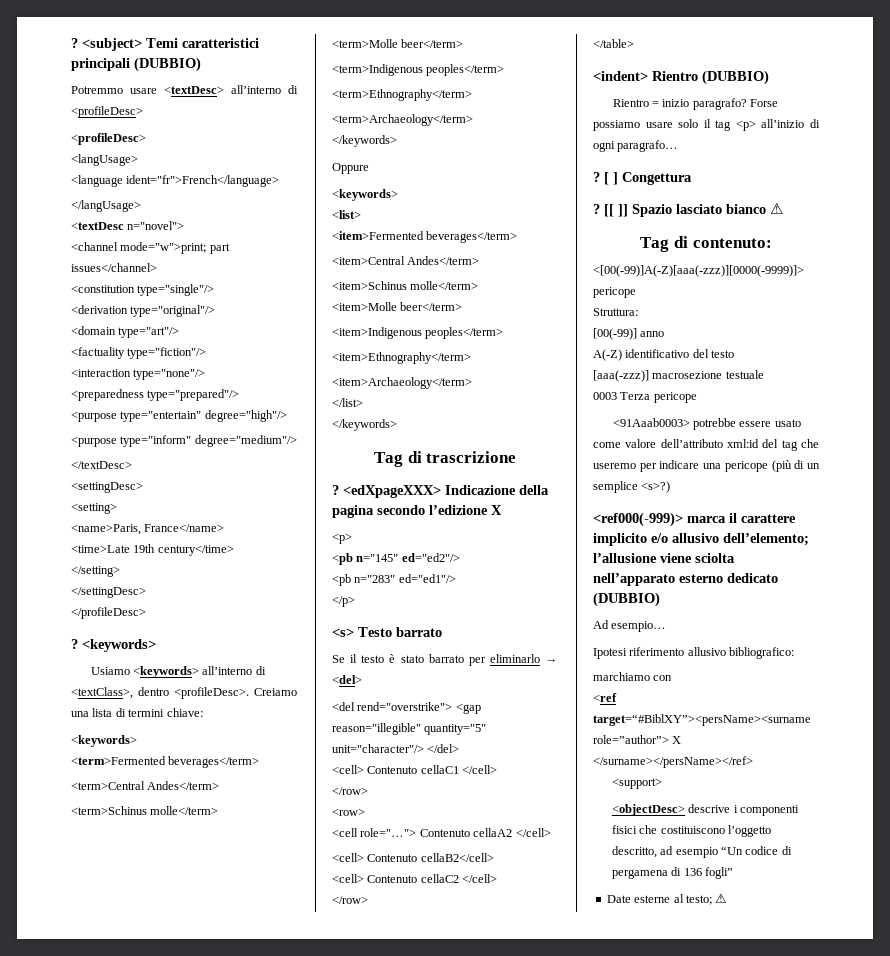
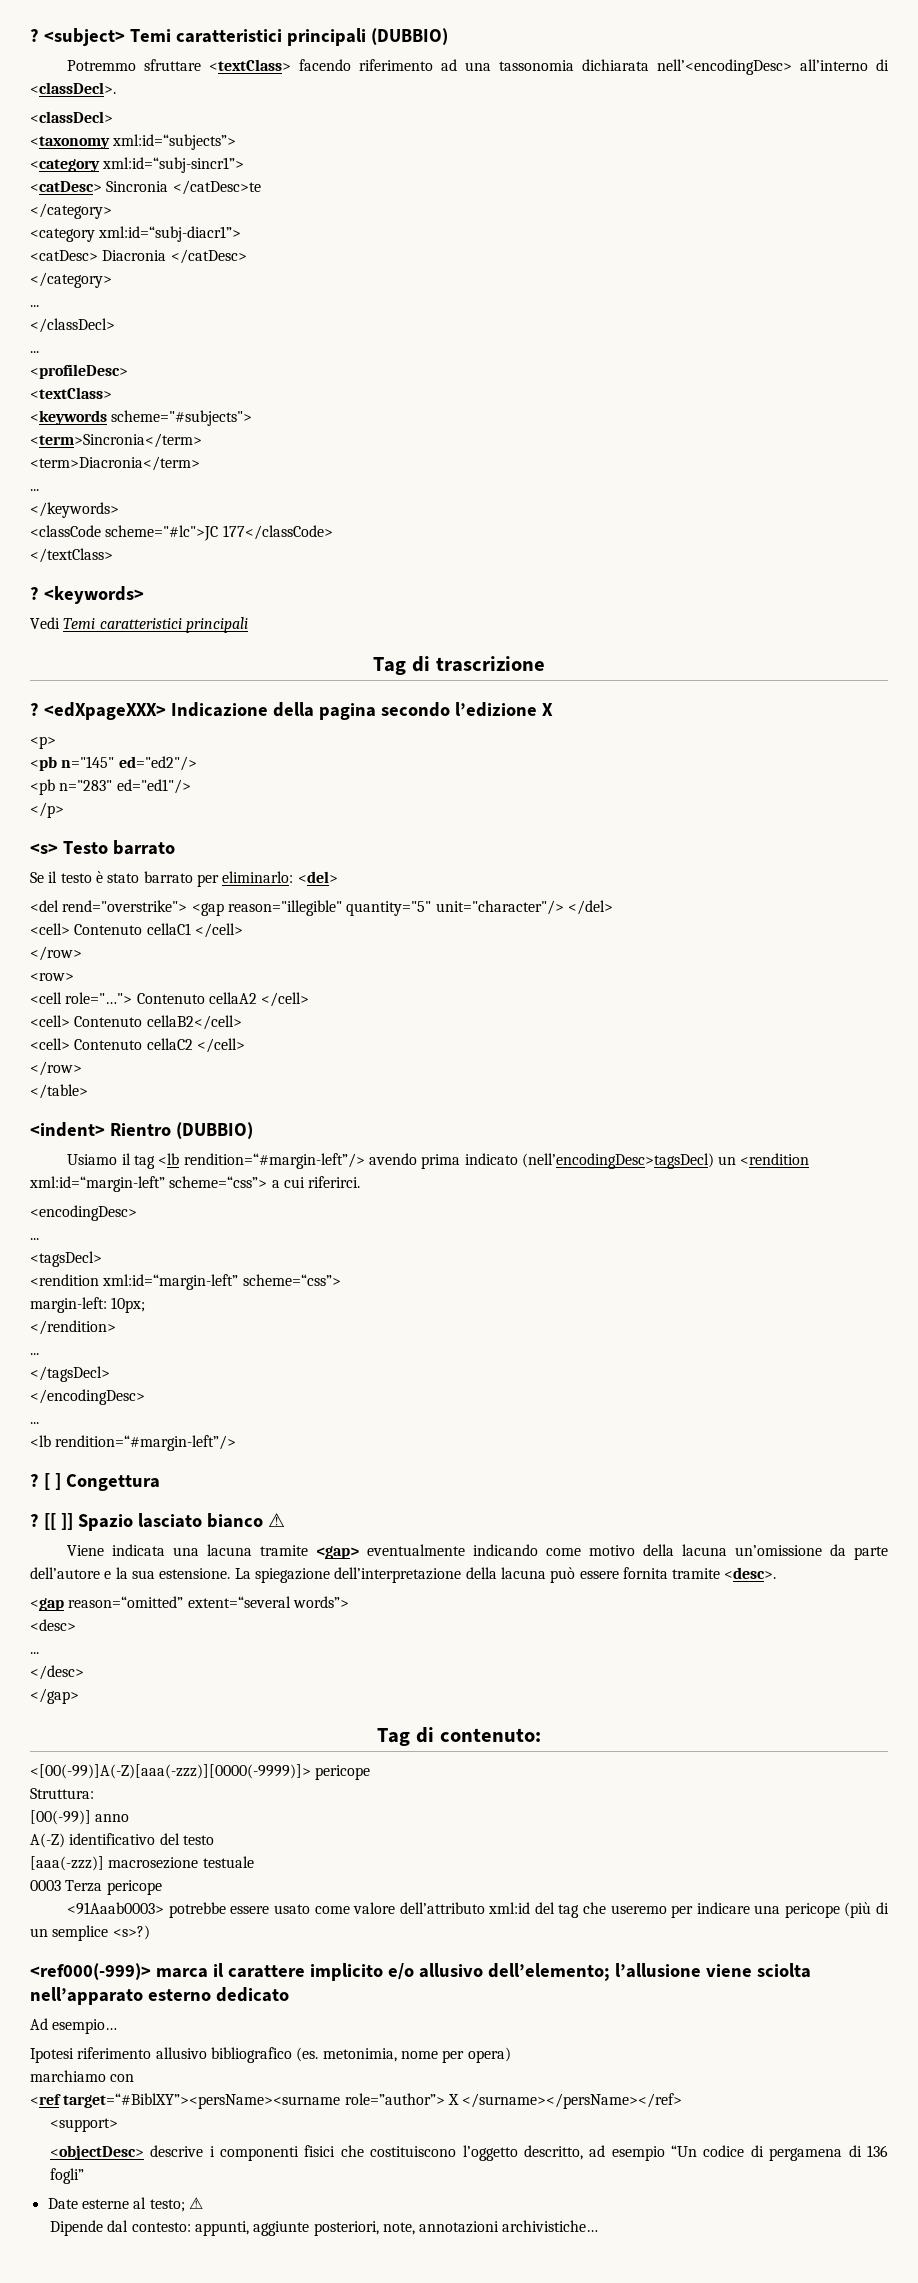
- Potremmo usare <textDesc> all’interno di <profileDesc>
+ Potremmo sfruttare <textClass> facendo riferimento ad una tassonomia dichiarata nell’<encodingDesc> all’interno di <classDecl>.
+ <classDecl>
+ <taxonomy xml:id=“subjects”>
+ <category xml:id=“subj-sincr1”>
+ <catDesc> Sincronia </catDesc>te
+ </category>
+ <category xml:id=“subj-diacr1”>
+ <catDesc> Diacronia </catDesc>
+ </category>
+ ...
+ </classDecl>
+ ...
  <profileDesc>
- <langUsage>
- <language ident="fr">French</language>
- </langUsage>
- <textDesc n="novel">
- <channel mode="w">print; part issues</channel>
- <constitution type="single"/>
- <derivation type="original"/>
- <domain type="art"/>
- <factuality type="fiction"/>
- <interaction type="none"/>
- <preparedness type="prepared"/>
- <purpose type="entertain" degree="high"/>
- <purpose type="inform" degree="medium"/>
- </textDesc>
- <settingDesc>
- <setting>
- <name>Paris, France</name>
- <time>Late 19th century</time>
- </setting>
- </settingDesc>
- </profileDesc>
+ <textClass>
+ <keywords scheme="#subjects">
+ <term>Sincronia</term>
+ <term>Diacronia</term>
+ ...
+ </keywords>
+ <classCode scheme="#lc">JC 177</classCode>
+ </textClass>
  ? <keywords>
- Usiamo <keywords> all’interno di <textClass>, dentro <profileDesc>. Creiamo una lista di termini chiave:
- <keywords>
- <term>Fermented beverages</term>
- <term>Central Andes</term>
- <term>Schinus molle</term>
- <term>Molle beer</term>
- <term>Indigenous peoples</term>
- <term>Ethnography</term>
- <term>Archaeology</term>
- </keywords>
- Oppure
- <keywords>
- <list>
- <item>Fermented beverages</term>
- <item>Central Andes</term>
- <item>Schinus molle</term>
- <item>Molle beer</term>
- <item>Indigenous peoples</term>
- <item>Ethnography</term>
- <item>Archaeology</term>
- </list>
- </keywords>
+ Vedi Temi caratteristici principali
- Se il testo è stato barrato per eliminarlo → <del>
+ Se il testo è stato barrato per eliminarlo: <del>
- Rientro = inizio paragrafo? Forse possiamo usare solo il tag <p> all’inizio di ogni paragrafo…
+ Usiamo il tag <lb rendition=“#margin-left”/> avendo prima indicato (nell’encodingDesc>tagsDecl) un <rendition xml:id=“margin-left” scheme=“css”> a cui riferirci.
+ <encodingDesc>
+ ...
+ <tagsDecl>
+ <rendition xml:id=“margin-left” scheme=“css”>
+ margin-left: 10px;
+ </rendition>
+ ...
+ </tagsDecl>
+ </encodingDesc>
+ ...
+ <lb rendition=“#margin-left”/>
+ Viene indicata una lacuna tramite <gap> eventualmente indicando come motivo della lacuna un’omissione da parte dell’autore e la sua estensione. La spiegazione dell’interpretazione della lacuna può essere fornita tramite <desc>.
+ <gap reason=“omitted” extent=“several words”>
+ <desc>
+ ...
+ </desc>
+ </gap>
- <ref000(-999)> marca il carattere implicito e/o allusivo dell’elemento; l’allusione viene sciolta nell’apparato esterno dedicato (DUBBIO)
+ <ref000(-999)> marca il carattere implicito e/o allusivo dell’elemento; l’allusione viene sciolta nell’apparato esterno dedicato
- Ipotesi riferimento allusivo bibliografico:
+ Ipotesi riferimento allusivo bibliografico (es. metonimia, nome per opera)
+ Dipende dal contesto: appunti, aggiunte posteriori, note, annotazioni archivistiche…

